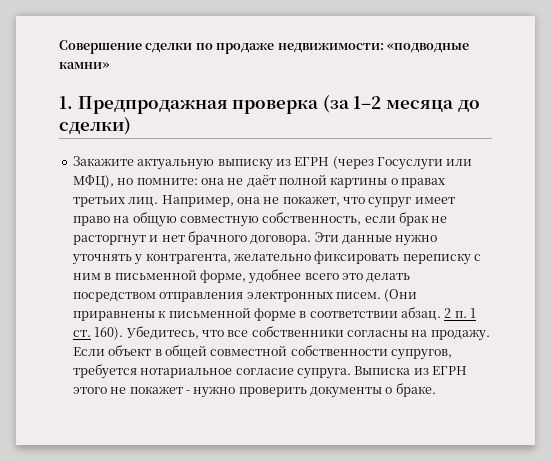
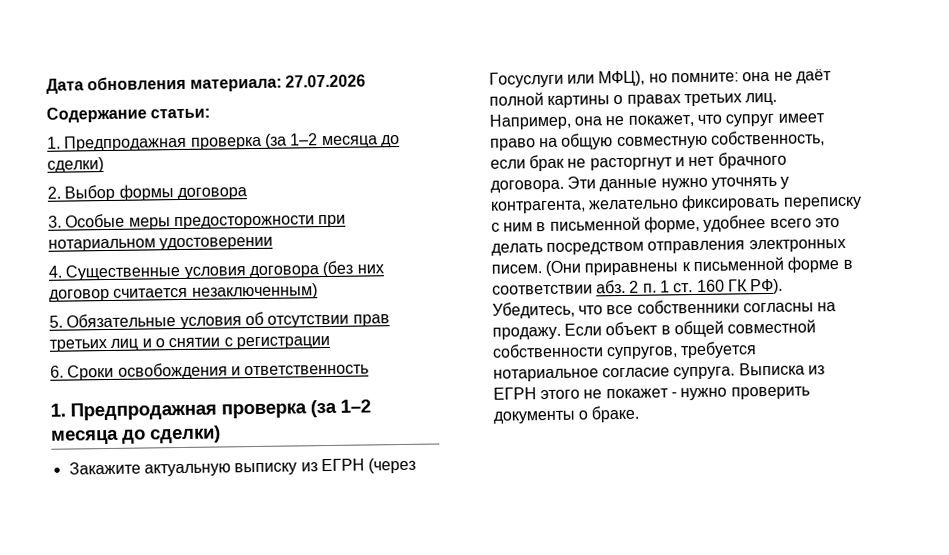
- Совершение сделки по продаже недвижимости: «подводные камни»
+ Дата обновления материала: 27.07.2026
+ Содержание статьи:
+ 1. Предпродажная проверка (за 1–2 месяца до сделки)
+ 2. Выбор формы договора
+ 3. Особые меры предосторожности при нотариальном удостоверении
+ 4. Существенные условия договора (без них договор считается незаключенным)
+ 5. Обязательные условия об отсутствии прав третьих лиц и о снятии с регистрации
+ 6. Сроки освобождения и ответственность
- (Они приравнены к письменной форме в соответствии абзац.
+ (Они приравнены к письменной форме в соответствии абз.
- 2 п. 1 ст. 160). Убедитесь, что все собственники согласны на продажу.
+ 2 п. 1 ст. 160 ГК РФ). Убедитесь, что все собственники согласны на продажу.

